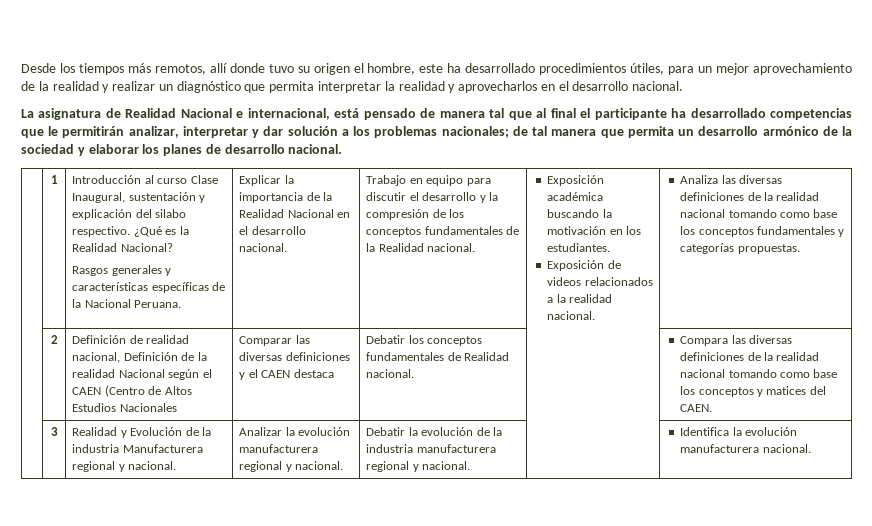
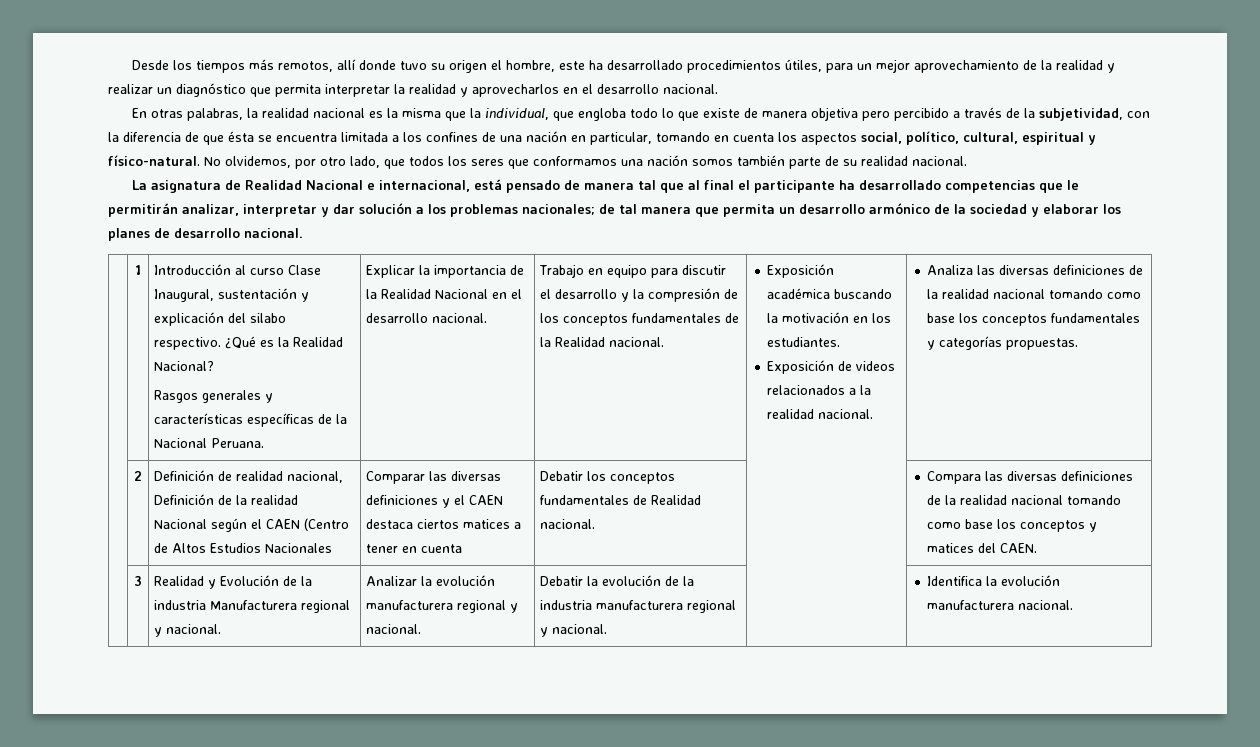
+ En otras palabras, la realidad nacional es la misma que la individual, que engloba todo lo que existe de manera objetiva pero percibido a través de la subjetividad, con la diferencia de que ésta se encuentra limitada a los confines de una nación en particular, tomando en cuenta los aspectos social, político, cultural, espiritual y físico-natural. No olvidemos, por otro lado, que todos los seres que conformamos una nación somos también parte de su realidad nacional.
- Comparar las diversas definiciones y el CAEN destaca
+ Comparar las diversas definiciones y el CAEN destaca ciertos matices a tener en cuenta

